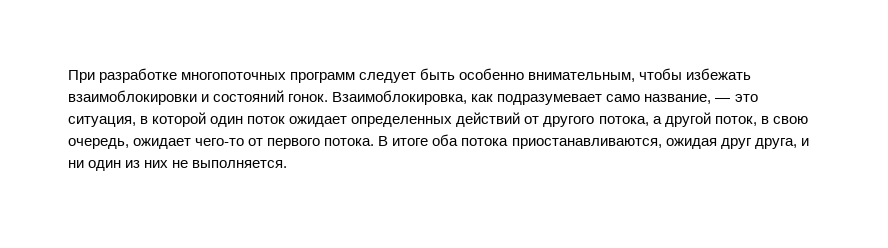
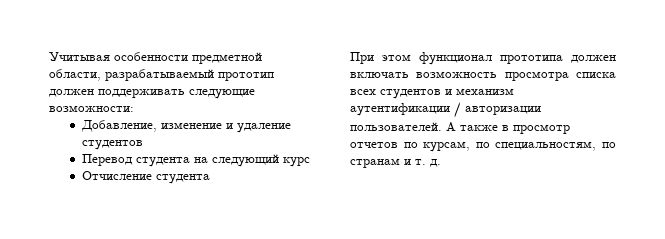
- При разработке многопоточных программ следует быть особенно внимательным, чтобы избежать взаимоблокировки и состояний гонок. Взаимоблокировка, как подразумевает само название, — это ситуация, в которой один поток ожидает определенных действий от другого потока, а другой поток, в свою очередь, ожидает чего-то от первого потока. В итоге оба потока приостанавливаются, ожидая друг друга, и ни один из них не выполняется.
+ Учитывая особенности предметной области, разрабатываемый прототип должен поддерживать следующие возможности:
+ Добавление, изменение и удаление студентов
+ Перевод студента на следующий курс
+ Отчисление студента
+ При этом функционал прототипа должен включать возможность просмотра списка всех студентов и механизм аутентификации / авторизации пользователей. А также в просмотр отчетов по курсам, по специальностям, по странам и т. д.

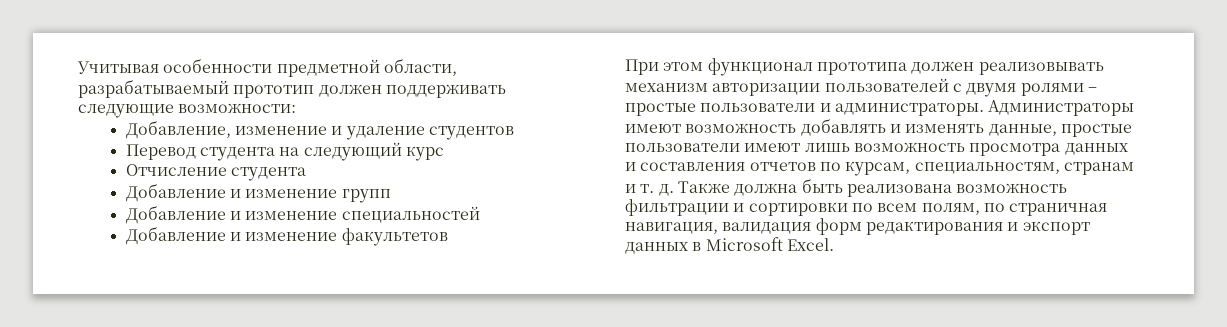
+ Добавление и изменение групп
+ Добавление и изменение специальностей
+ Добавление и изменение факультетов
- При этом функционал прототипа должен включать возможность просмотра списка всех студентов и механизм аутентификации / авторизации пользователей. А также в просмотр отчетов по курсам, по специальностям, по странам и т. д.
+ При этом функционал прототипа должен реализовывать механизм авторизации пользователей с двумя ролями – простые пользователи и администраторы. Администраторы имеют возможность добавлять и изменять данные, простые пользователи имеют лишь возможность просмотра данных и составления отчетов по курсам, специальностям, странам и т. д. Также должна быть реализована возможность фильтрации и сортировки по всем полям, по страничная навигация, валидация форм редактирования и экспорт данных в Microsoft Excel.

